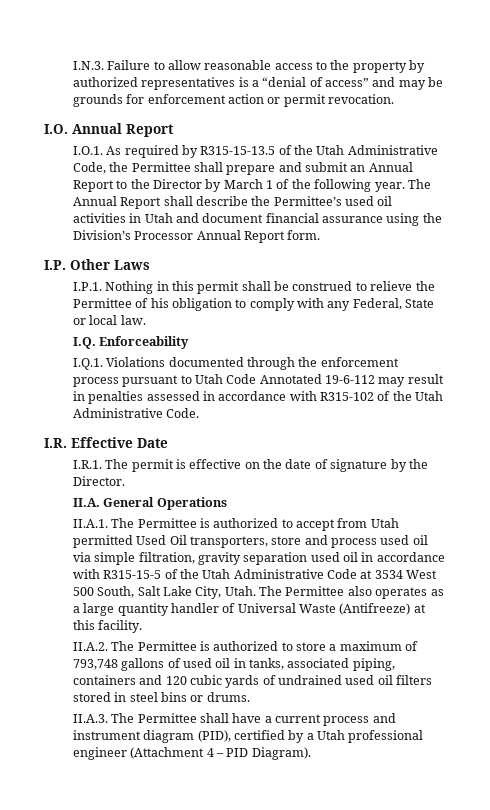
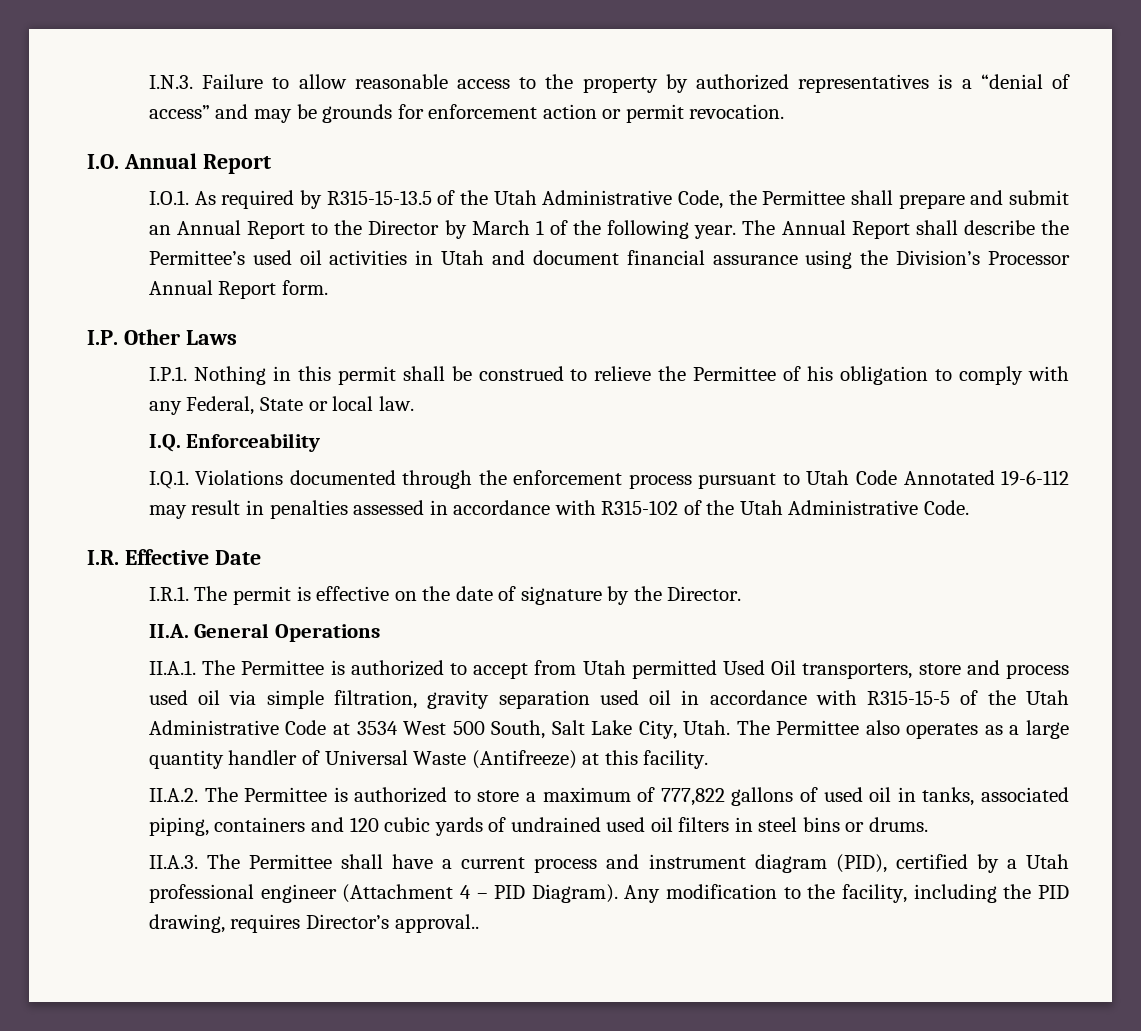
- II.A.2. The Permittee is authorized to store a maximum of 793,748 gallons of used oil in tanks, associated piping, containers and 120 cubic yards of undrained used oil filters stored in steel bins or drums.
+ II.A.2. The Permittee is authorized to store a maximum of 777,822 gallons of used oil in tanks, associated piping, containers and 120 cubic yards of undrained used oil filters in steel bins or drums.
+ Any modification to the facility, including the PID drawing, requires Director’s approval..

